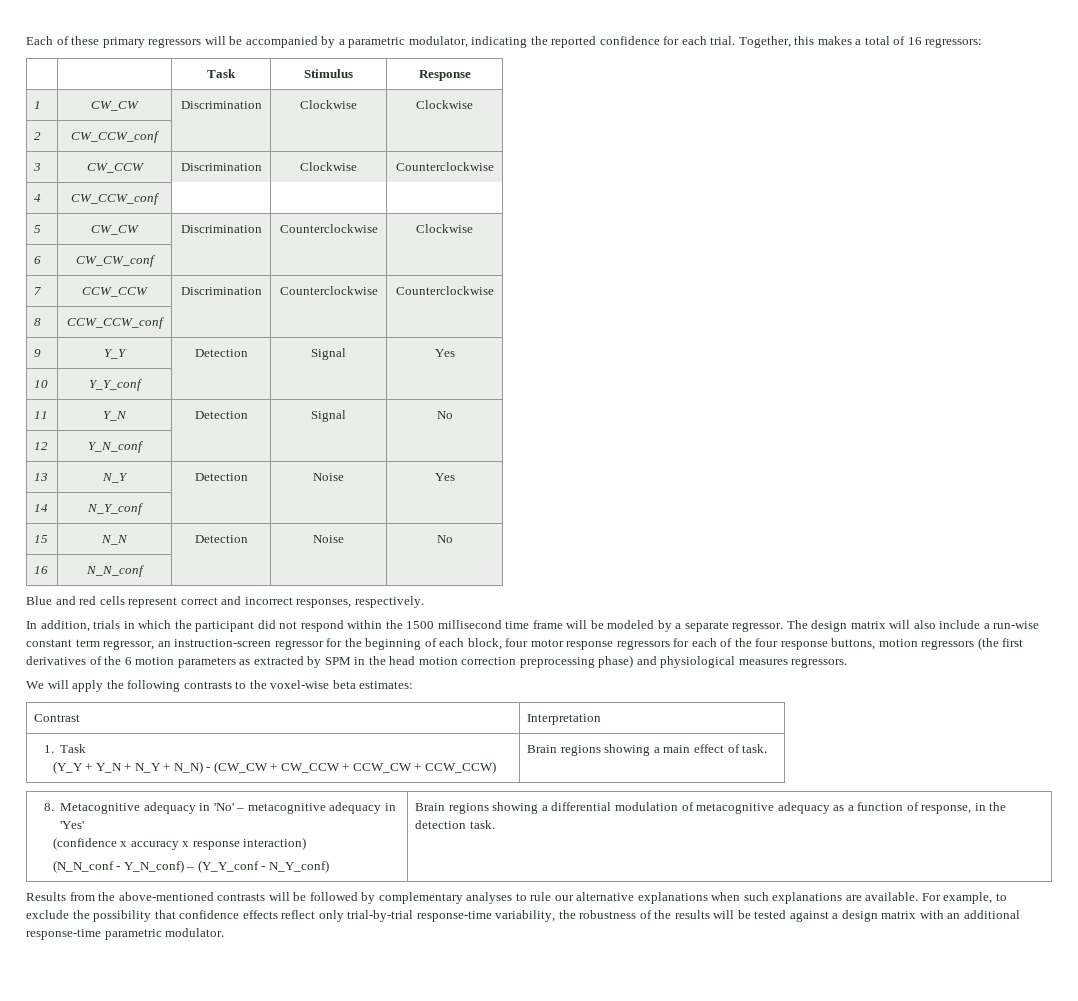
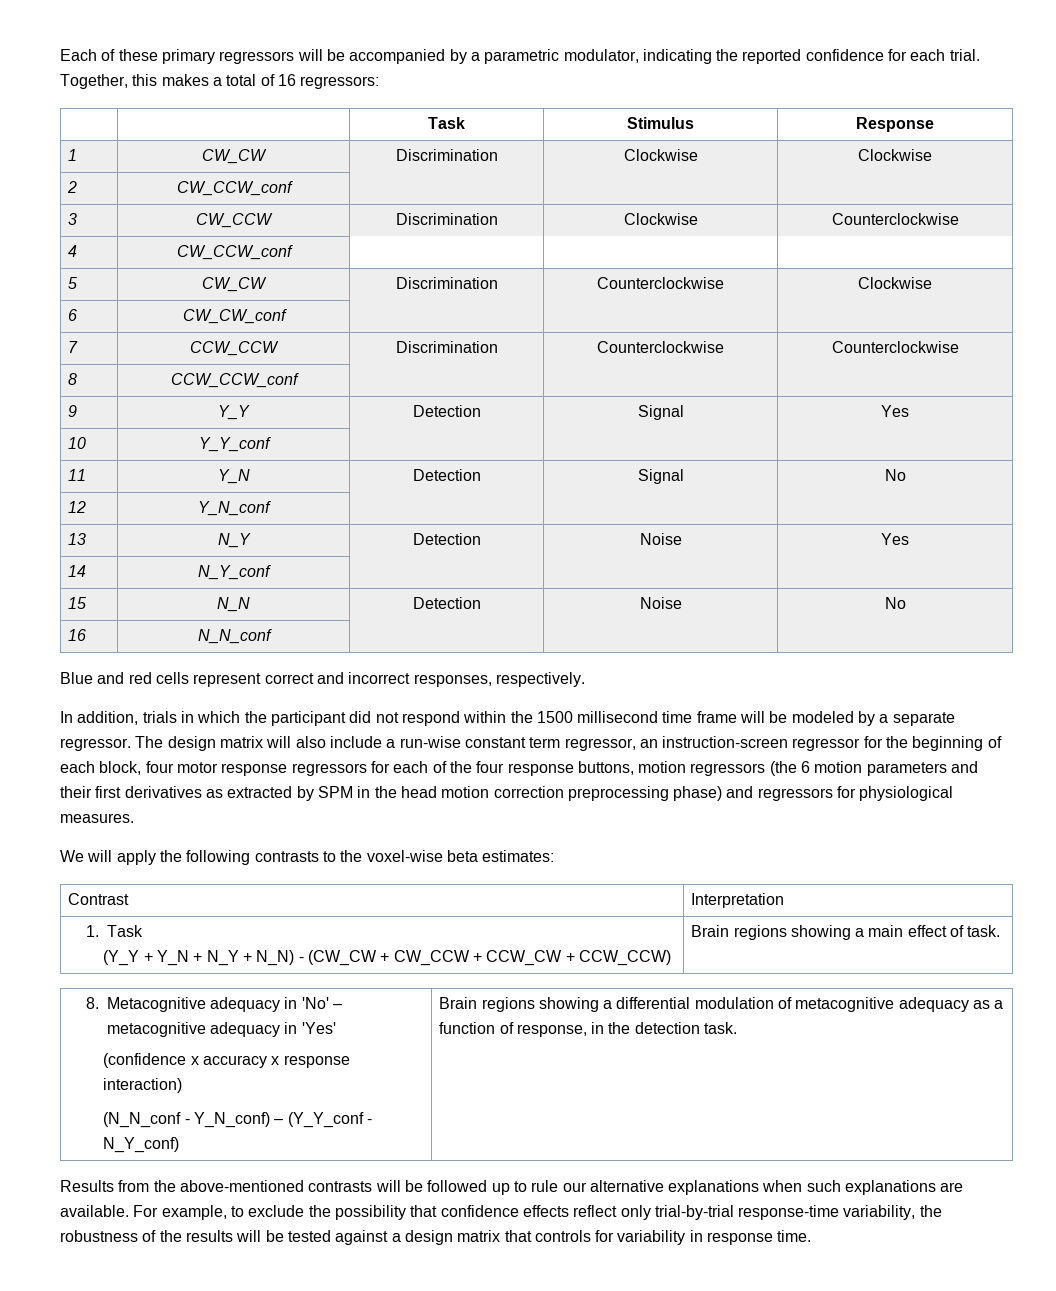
- The design matrix will also include a run-wise constant term regressor, an instruction-screen regressor for the beginning of each block, four motor response regressors for each of the four response buttons, motion regressors (the first derivatives of the 6 motion parameters as extracted by SPM in the head motion correction preprocessing phase) and physiological measures regressors.
+ The design matrix will also include a run-wise constant term regressor, an instruction-screen regressor for the beginning of each block, four motor response regressors for each of the four response buttons, motion regressors (the 6 motion parameters and their first derivatives as extracted by SPM in the head motion correction preprocessing phase) and regressors for physiological measures.
- Results from the above-mentioned contrasts will be followed by complementary analyses to rule our alternative explanations when such explanations are available.
+ Results from the above-mentioned contrasts will be followed up to rule our alternative explanations when such explanations are available.
- For example, to exclude the possibility that confidence effects reflect only trial-by-trial response-time variability, the robustness of the results will be tested against a design matrix with an additional response-time parametric modulator.
+ For example, to exclude the possibility that confidence effects reflect only trial-by-trial response-time variability, the robustness of the results will be tested against a design matrix that controls for variability in response time.

